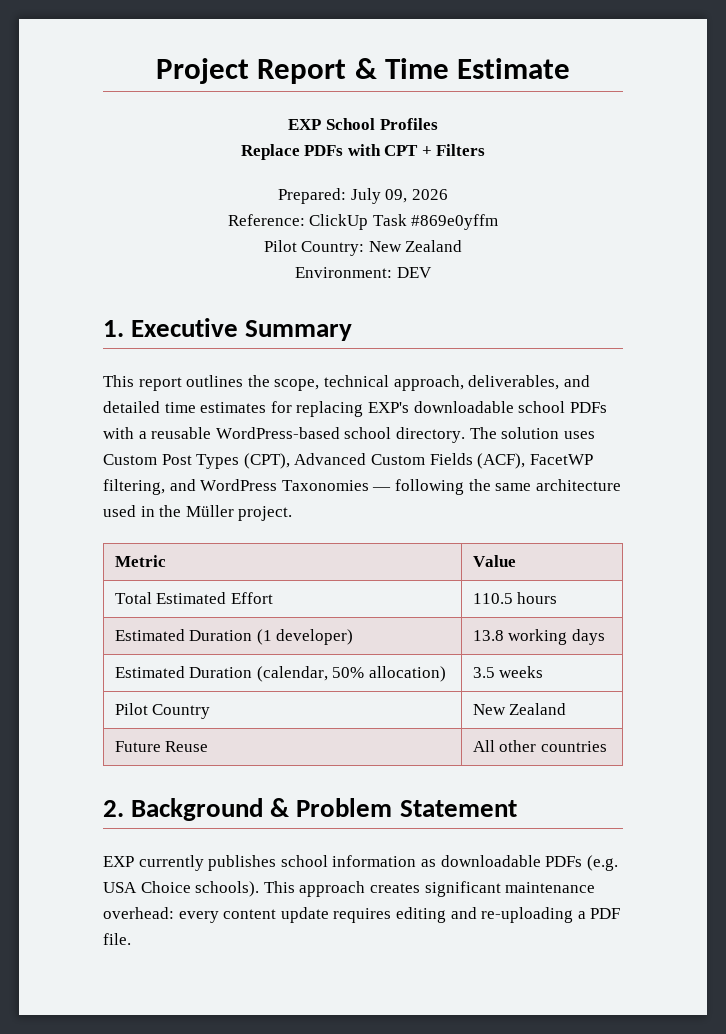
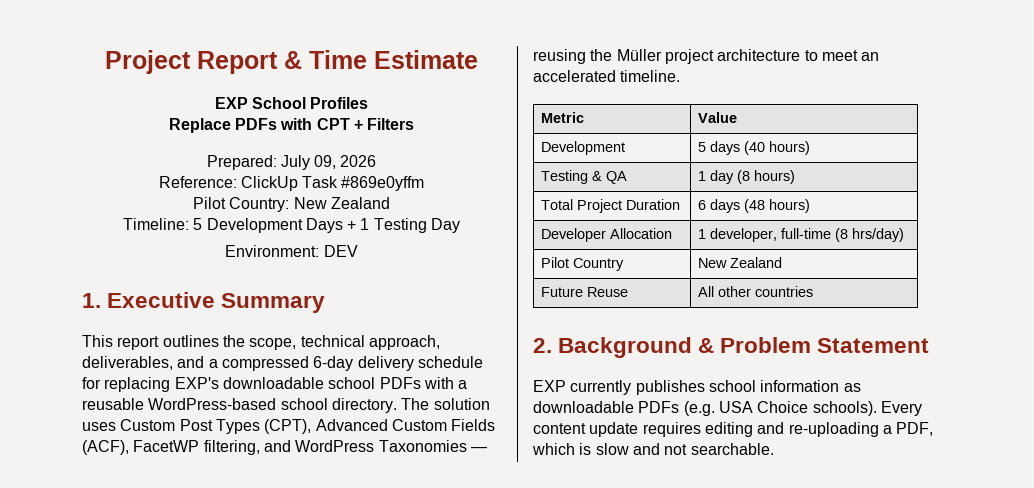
+ Timeline: 5 Development Days + 1 Testing Day
- This report outlines the scope, technical approach, deliverables, and detailed time estimates for replacing EXP's downloadable school PDFs with a reusable WordPress-based school directory.
+ This report outlines the scope, technical approach, deliverables, and a compressed 6-day delivery schedule for replacing EXP's downloadable school PDFs with a reusable WordPress-based school directory.
- The solution uses Custom Post Types (CPT), Advanced Custom Fields (ACF), FacetWP filtering, and WordPress Taxonomies — following the same architecture used in the Müller project.
+ The solution uses Custom Post Types (CPT), Advanced Custom Fields (ACF), FacetWP filtering, and WordPress Taxonomies — reusing the Müller project architecture to meet an accelerated timeline.
  Metric | Value
- Total Estimated Effort | 110.5 hours
- Estimated Duration (1 developer) | 13.8 working days
- Estimated Duration (calendar, 50% allocation) | 3.5 weeks
+ Development | 5 days (40 hours)
+ Testing & QA | 1 day (8 hours)
+ Total Project Duration | 6 days (48 hours)
+ Developer Allocation | 1 developer, full-time (8 hrs/day)
- This approach creates significant maintenance overhead: every content update requires editing and re-uploading a PDF file.
+ Every content update requires editing and re-uploading a PDF, which is slow and not searchable.

